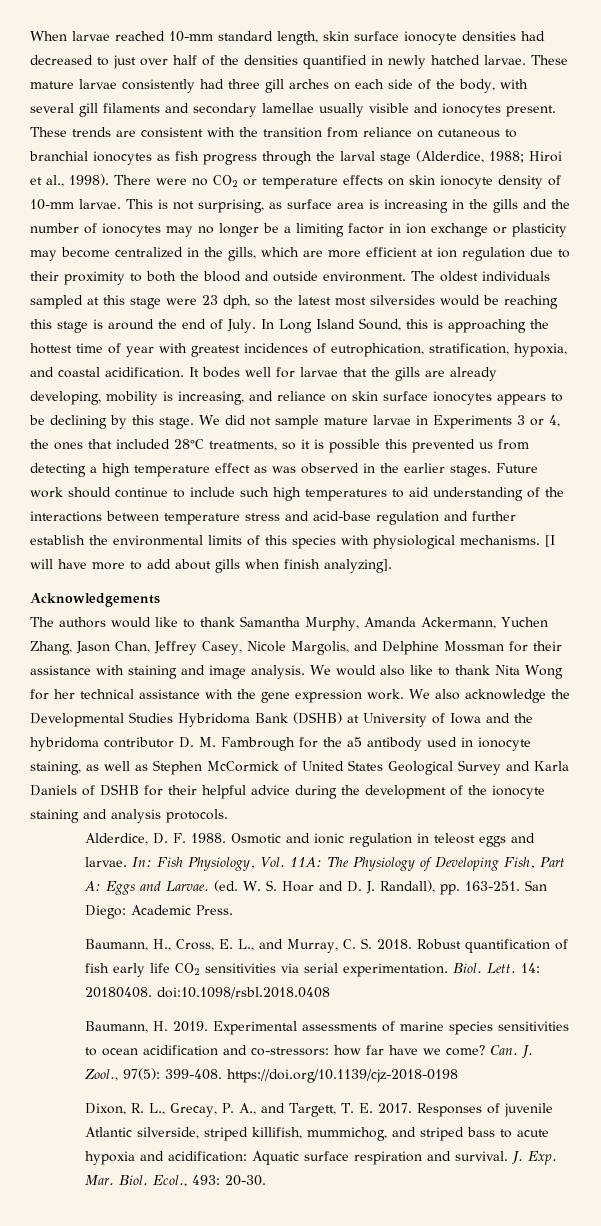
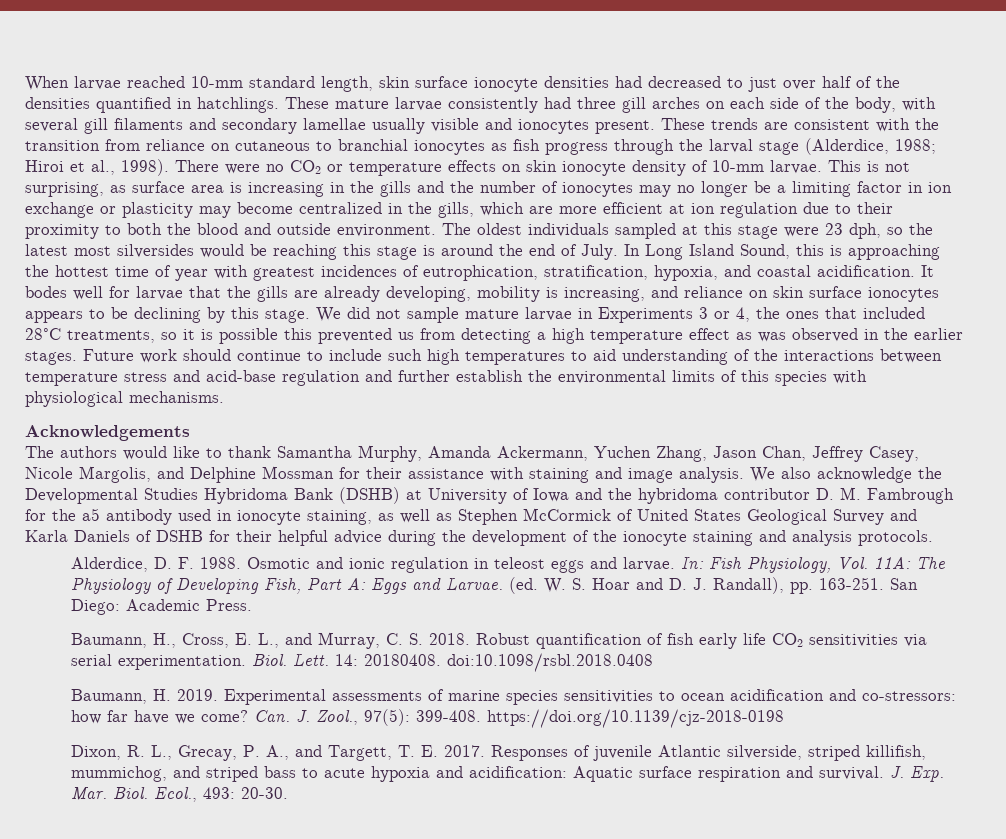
- When larvae reached 10-mm standard length, skin surface ionocyte densities had decreased to just over half of the densities quantified in newly hatched larvae.
+ When larvae reached 10-mm standard length, skin surface ionocyte densities had decreased to just over half of the densities quantified in hatchlings.
- [I will have more to add about gills when finish analyzing].
- We would also like to thank Nita Wong for her technical assistance with the gene expression work. We also acknowledge the Developmental Studies Hybridoma Bank (DSHB) at University of Iowa and the hybridoma contributor D. M. Fambrough for the a5 antibody used in ionocyte staining, as well as Stephen McCormick of United States Geological Survey and Karla Daniels of DSHB for their helpful advice during the development of the ionocyte staining and analysis protocols.
+ We also acknowledge the Developmental Studies Hybridoma Bank (DSHB) at University of Iowa and the hybridoma contributor D. M. Fambrough for the a5 antibody used in ionocyte staining, as well as Stephen McCormick of United States Geological Survey and Karla Daniels of DSHB for their helpful advice during the development of the ionocyte staining and analysis protocols.

